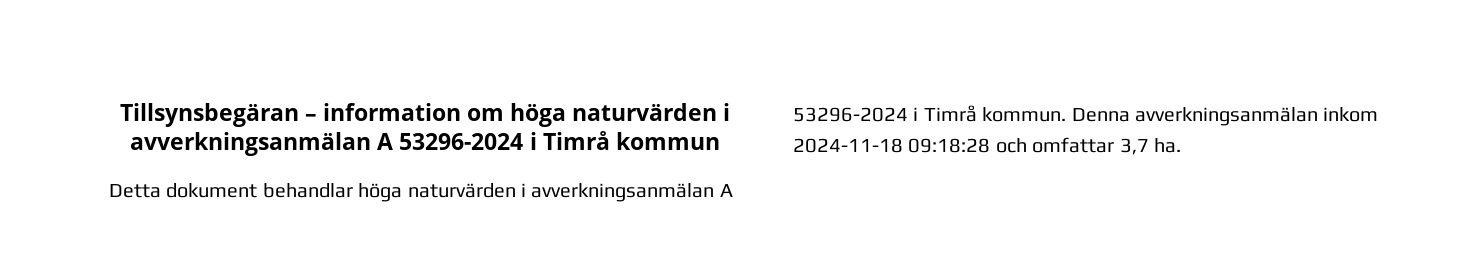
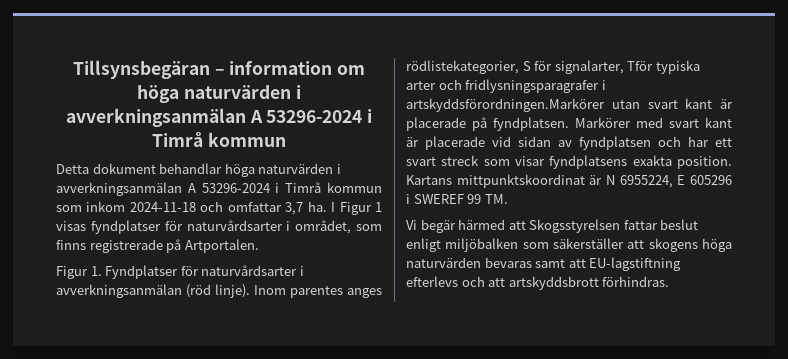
- Detta dokument behandlar höga naturvärden i avverkningsanmälan A 53296-2024 i Timrå kommun. Denna avverkningsanmälan inkom 2024-11-18 09:18:28 och omfattar 3,7 ha.
+ Detta dokument behandlar höga naturvärden i avverkningsanmälan A 53296-2024 i Timrå kommun som inkom 2024-11-18 och omfattar 3,7 ha.
+ I Figur 1 visas fyndplatser för naturvårdsarter i området, som finns registrerade på Artportalen.
+ Figur 1. Fyndplatser för naturvårdsarter i avverkningsanmälan (röd linje). Inom parentes anges rödlistekategorier, S för signalarter, Tför typiska arter och fridlysningsparagrafer i artskyddsförordningen.Markörer utan svart kant är placerade på fyndplatsen. Markörer med svart kant är placerade vid sidan av fyndplatsen och har ett svart streck som visar fyndplatsens exakta position. Kartans mittpunktskoordinat är N 6955224, E 605296 i SWEREF 99 TM.
+ Vi begär härmed att Skogsstyrelsen fattar beslut enligt miljöbalken som säkerställer att skogens höga naturvärden bevaras samt att EU-lagstiftning efterlevs och att artskyddsbrott förhindras.

